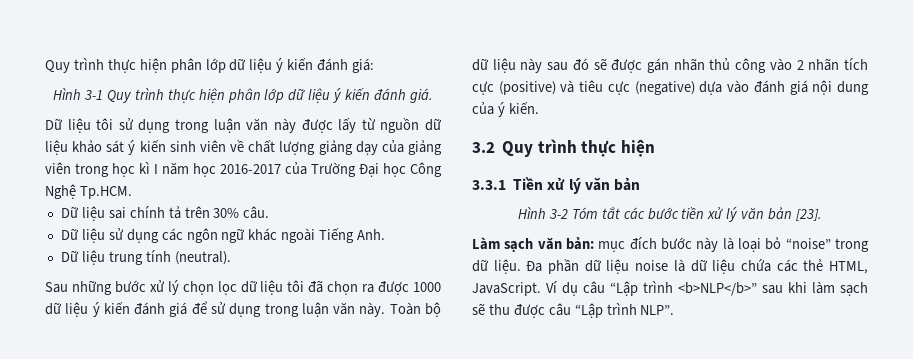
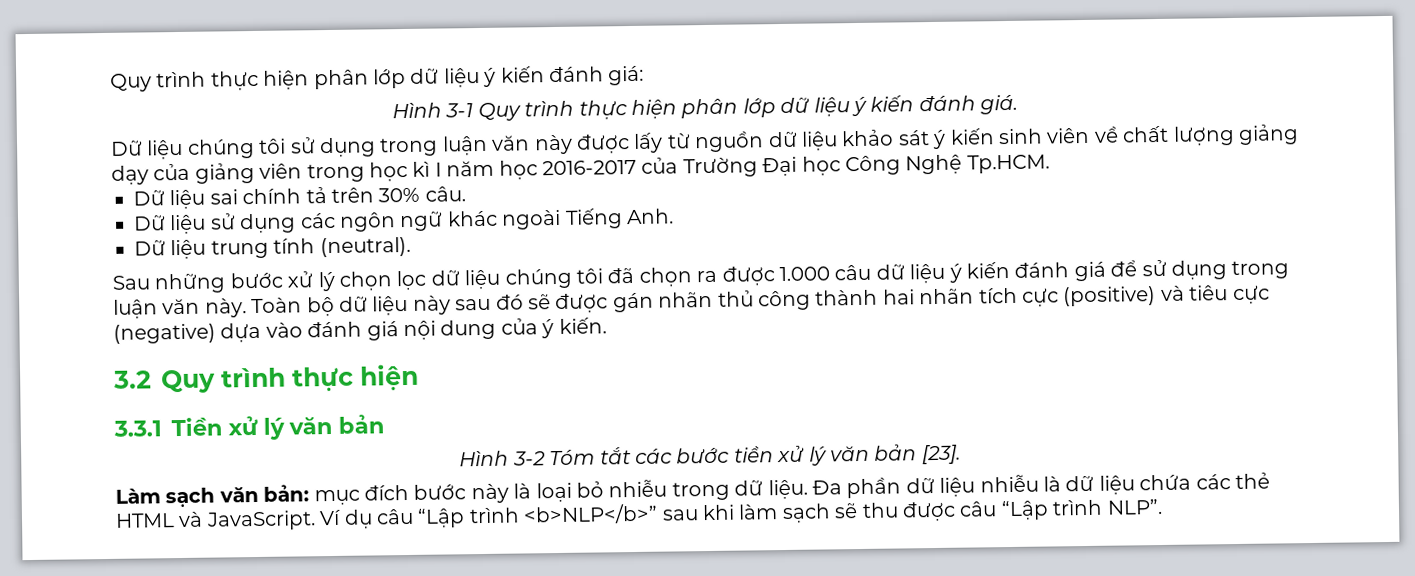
- Dữ liệu tôi sử dụng trong luận văn này được lấy từ nguồn dữ liệu khảo sát ý kiến sinh viên về chất lượng giảng dạy của giảng viên trong học kì I năm học 2016-2017 của Trường Đại học Công Nghệ Tp.HCM.
+ Dữ liệu chúng tôi sử dụng trong luận văn này được lấy từ nguồn dữ liệu khảo sát ý kiến sinh viên về chất lượng giảng dạy của giảng viên trong học kì I năm học 2016-2017 của Trường Đại học Công Nghệ Tp.HCM.
- Sau những bước xử lý chọn lọc dữ liệu tôi đã chọn ra được 1000 dữ liệu ý kiến đánh giá để sử dụng trong luận văn này.
+ Sau những bước xử lý chọn lọc dữ liệu chúng tôi đã chọn ra được 1.000 câu dữ liệu ý kiến đánh giá để sử dụng trong luận văn này.
- Toàn bộ dữ liệu này sau đó sẽ được gán nhãn thủ công vào 2 nhãn tích cực (positive) và tiêu cực (negative) dựa vào đánh giá nội dung của ý kiến.
+ Toàn bộ dữ liệu này sau đó sẽ được gán nhãn thủ công thành hai nhãn tích cực (positive) và tiêu cực (negative) dựa vào đánh giá nội dung của ý kiến.
- Làm sạch văn bản: mục đích bước này là loại bỏ “noise” trong dữ liệu.
+ Làm sạch văn bản: mục đích bước này là loại bỏ nhiễu trong dữ liệu.
- Đa phần dữ liệu noise là dữ liệu chứa các thẻ HTML, JavaScript.
+ Đa phần dữ liệu nhiễu là dữ liệu chứa các thẻ HTML và JavaScript.

